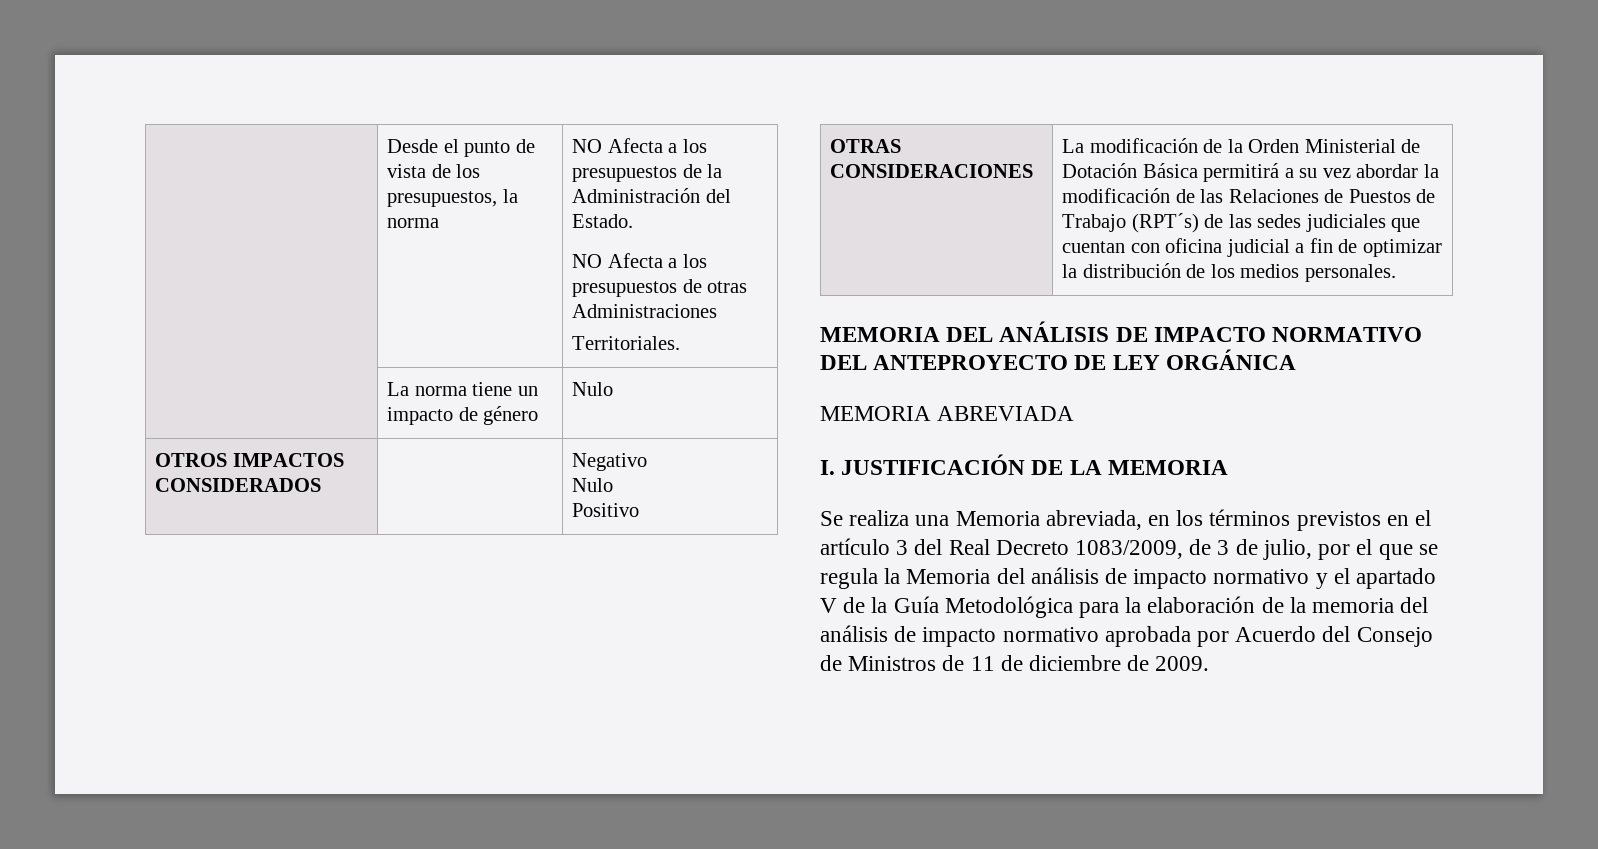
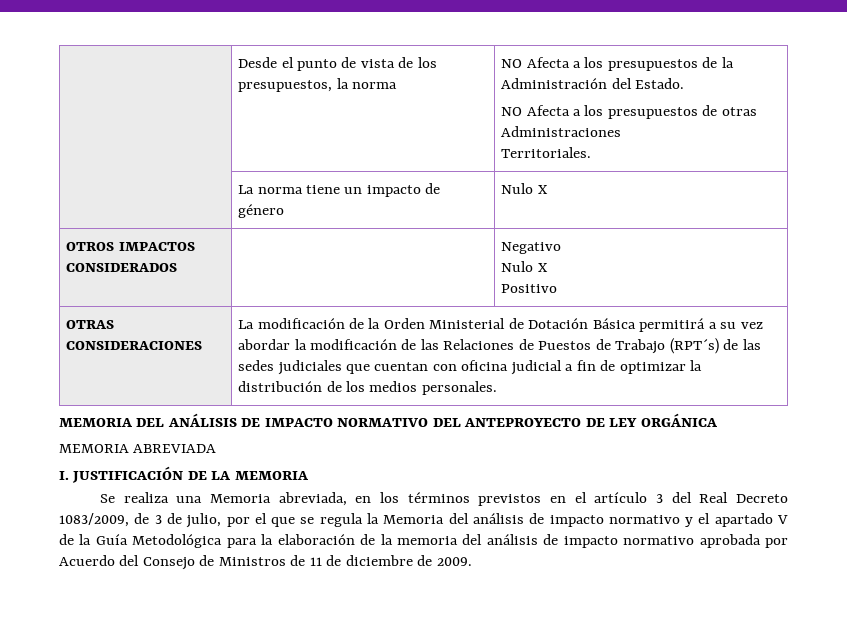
- | La norma tiene un impacto de género | Nulo
+ | La norma tiene un impacto de género | Nulo X
  OTROS IMPACTOS CONSIDERADOS | | Negativo
- Nulo
+ Nulo X

